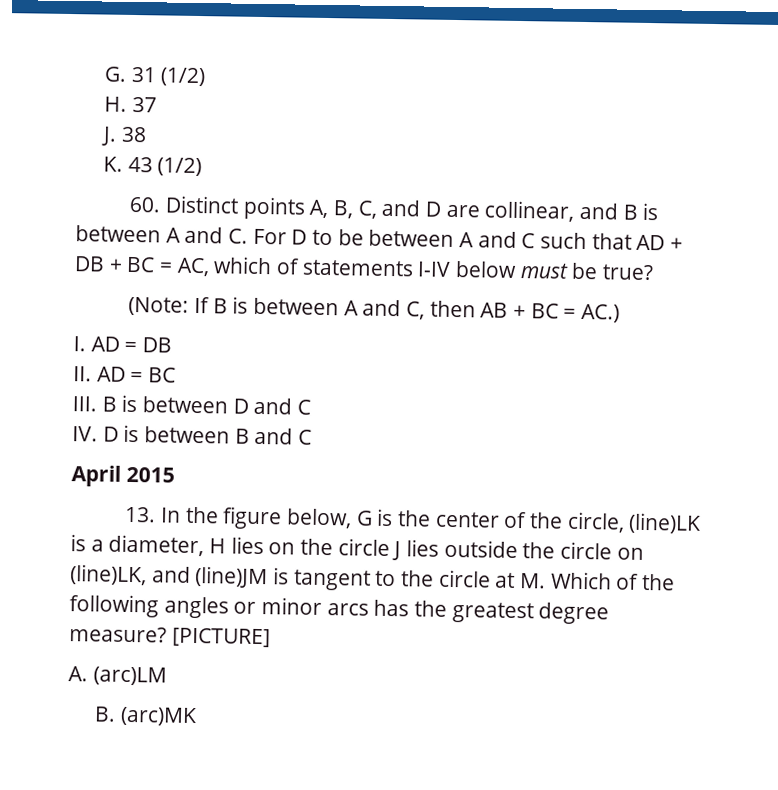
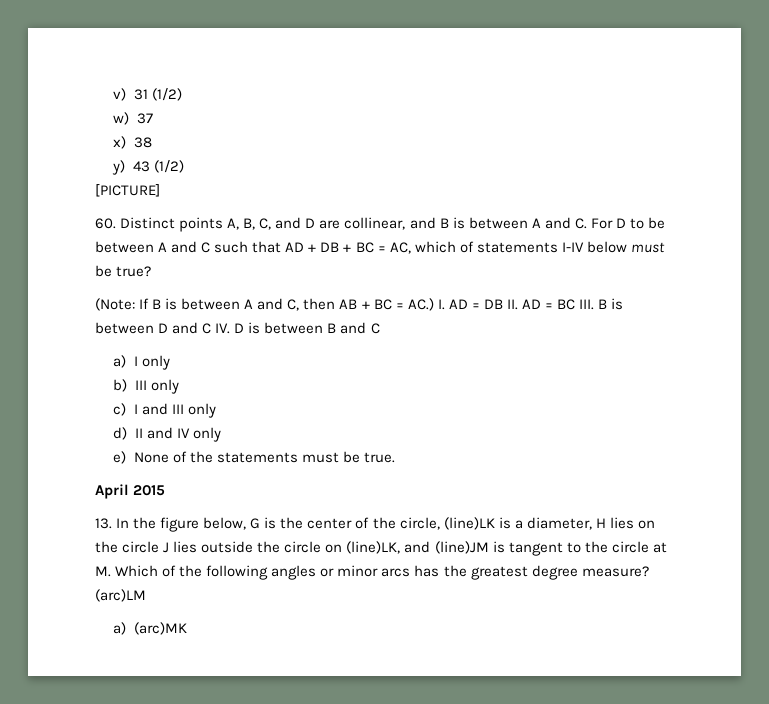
- G. 31 (1/2)
+ v) 31 (1/2)
- H. 37
+ w) 37
- J. 38
+ x) 38
- K. 43 (1/2)
+ y) 43 (1/2)
+ [PICTURE]
- (Note: If B is between A and C, then AB + BC = AC.)
- I. AD = DB
- II. AD = BC
- III. B is between D and C
- IV. D is between B and C
+ (Note: If B is between A and C, then AB + BC = AC.) I. AD = DB II. AD = BC III. B is between D and C IV. D is between B and C
+ a) I only
+ b) III only
+ c) I and III only
+ d) II and IV only
+ e) None of the statements must be true.
- [PICTURE]
- A. (arc)LM
+ (arc)LM
- B. (arc)MK
+ a) (arc)MK

